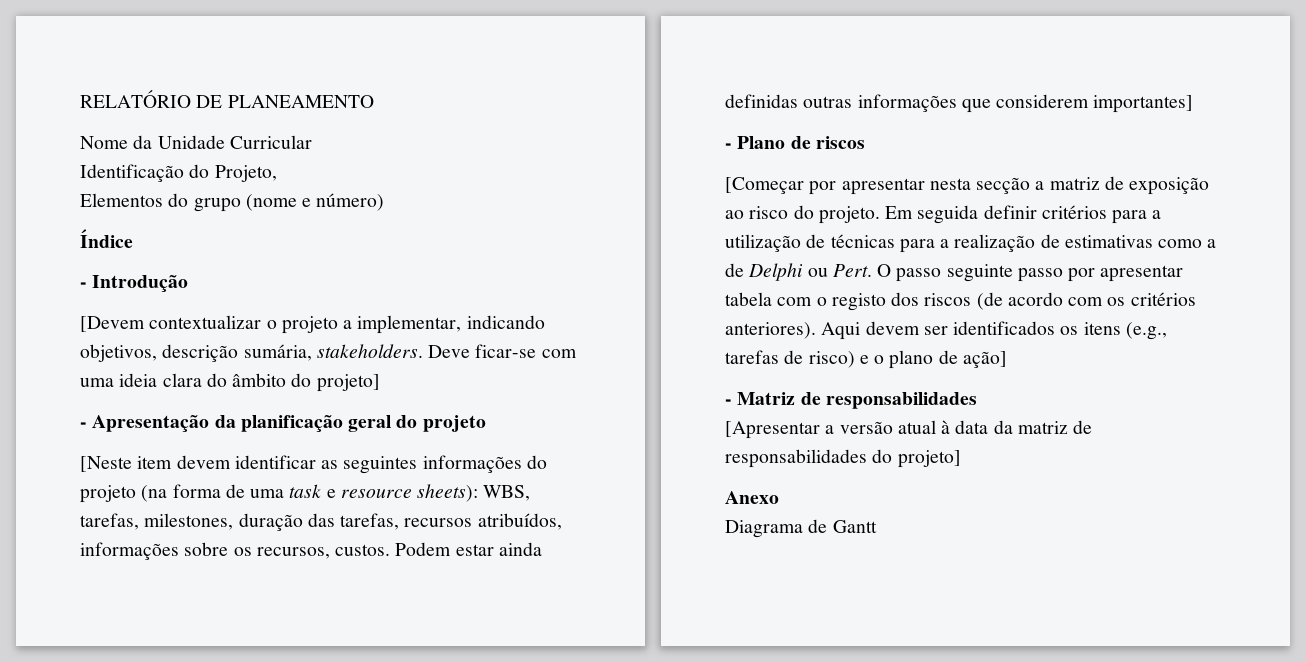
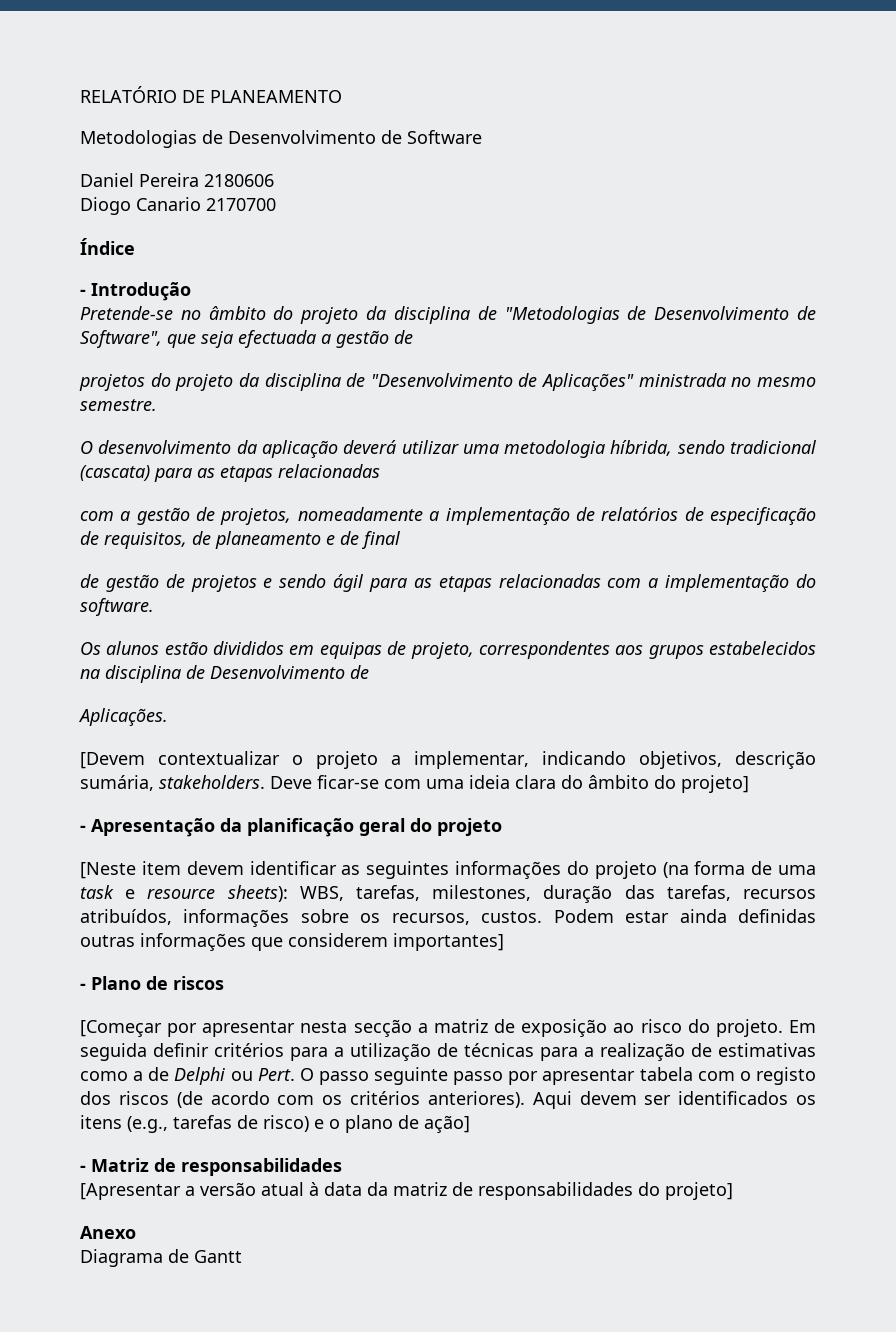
- Nome da Unidade Curricular
- Identificação do Projeto,
- Elementos do grupo (nome e número)
+ Metodologias de Desenvolvimento de Software
+ Daniel Pereira 2180606
+ Diogo Canario 2170700
  Índice
  - Introdução
+ Pretende-se no âmbito do projeto da disciplina de "Metodologias de Desenvolvimento de Software", que seja efectuada a gestão de
+ projetos do projeto da disciplina de "Desenvolvimento de Aplicações" ministrada no mesmo semestre.
+ O desenvolvimento da aplicação deverá utilizar uma metodologia híbrida, sendo tradicional (cascata) para as etapas relacionadas
+ com a gestão de projetos, nomeadamente a implementação de relatórios de especificação de requisitos, de planeamento e de final
+ de gestão de projetos e sendo ágil para as etapas relacionadas com a implementação do software.
+ Os alunos estão divididos em equipas de projeto, correspondentes aos grupos estabelecidos na disciplina de Desenvolvimento de
+ Aplicações.

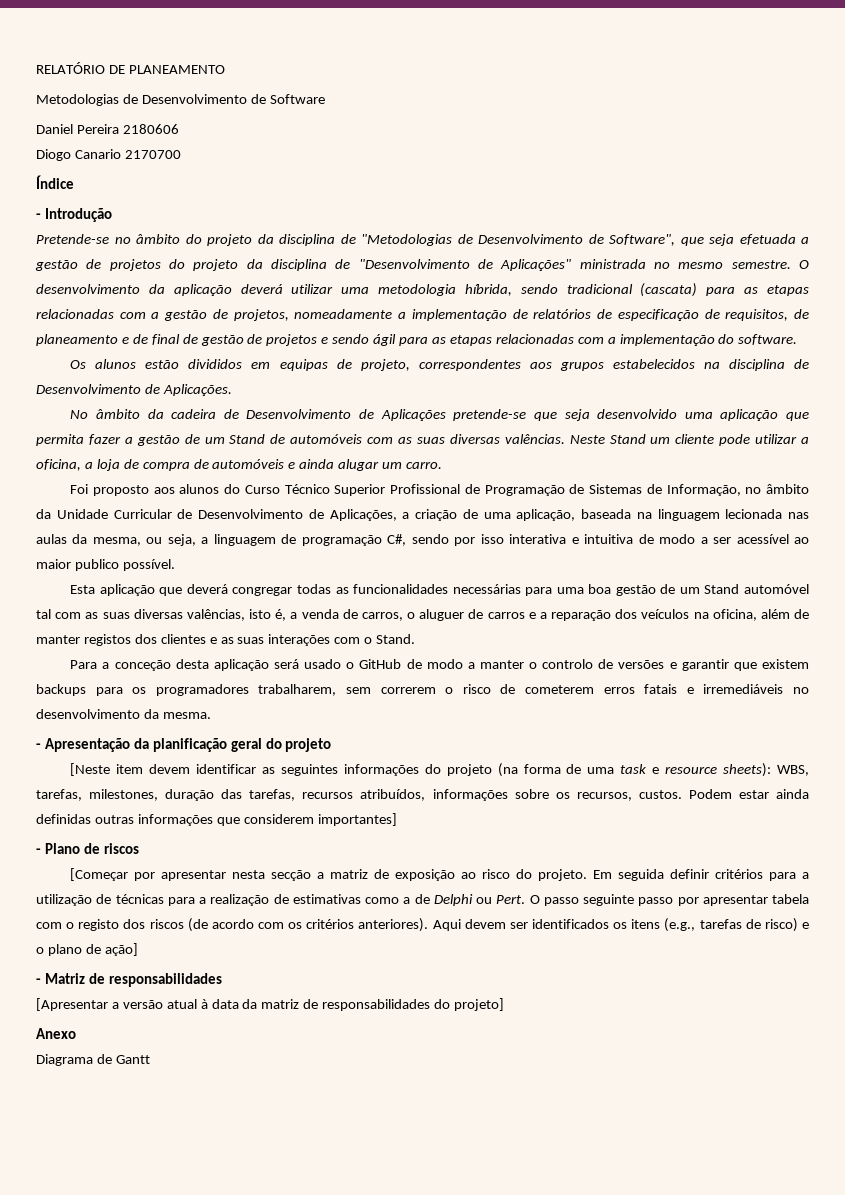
- Pretende-se no âmbito do projeto da disciplina de "Metodologias de Desenvolvimento de Software", que seja efectuada a gestão de
- projetos do projeto da disciplina de "Desenvolvimento de Aplicações" ministrada no mesmo semestre.
- O desenvolvimento da aplicação deverá utilizar uma metodologia híbrida, sendo tradicional (cascata) para as etapas relacionadas
- com a gestão de projetos, nomeadamente a implementação de relatórios de especificação de requisitos, de planeamento e de final
- de gestão de projetos e sendo ágil para as etapas relacionadas com a implementação do software.
+ Pretende-se no âmbito do projeto da disciplina de "Metodologias de Desenvolvimento de Software", que seja efetuada a gestão de projetos do projeto da disciplina de "Desenvolvimento de Aplicações" ministrada no mesmo semestre. O desenvolvimento da aplicação deverá utilizar uma metodologia híbrida, sendo tradicional (cascata) para as etapas relacionadas com a gestão de projetos, nomeadamente a implementação de relatórios de especificação de requisitos, de planeamento e de final de gestão de projetos e sendo ágil para as etapas relacionadas com a implementação do software.
- Os alunos estão divididos em equipas de projeto, correspondentes aos grupos estabelecidos na disciplina de Desenvolvimento de
- Aplicações.
+ Os alunos estão divididos em equipas de projeto, correspondentes aos grupos estabelecidos na disciplina de Desenvolvimento de Aplicações.
- [Devem contextualizar o projeto a implementar, indicando objetivos, descrição sumária, stakeholders. Deve ficar-se com uma ideia clara do âmbito do projeto]
+ No âmbito da cadeira de Desenvolvimento de Aplicações pretende-se que seja desenvolvido uma aplicação que permita fazer a gestão de um Stand de automóveis com as suas diversas valências. Neste Stand um cliente pode utilizar a oficina, a loja de compra de automóveis e ainda alugar um carro.
+ Foi proposto aos alunos do Curso Técnico Superior Profissional de Programação de Sistemas de Informação, no âmbito da Unidade Curricular de Desenvolvimento de Aplicações, a criação de uma aplicação, baseada na linguagem lecionada nas aulas da mesma, ou seja, a linguagem de programação C#, sendo por isso interativa e intuitiva de modo a ser acessível ao maior publico possível.
+ Esta aplicação que deverá congregar todas as funcionalidades necessárias para uma boa gestão de um Stand automóvel tal com as suas diversas valências, isto é, a venda de carros, o aluguer de carros e a reparação dos veículos na oficina, além de manter registos dos clientes e as suas interações com o Stand.
+ Para a conceção desta aplicação será usado o GitHub de modo a manter o controlo de versões e garantir que existem backups para os programadores trabalharem, sem correrem o risco de cometerem erros fatais e irremediáveis no desenvolvimento da mesma.

